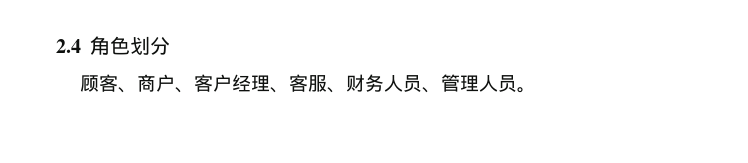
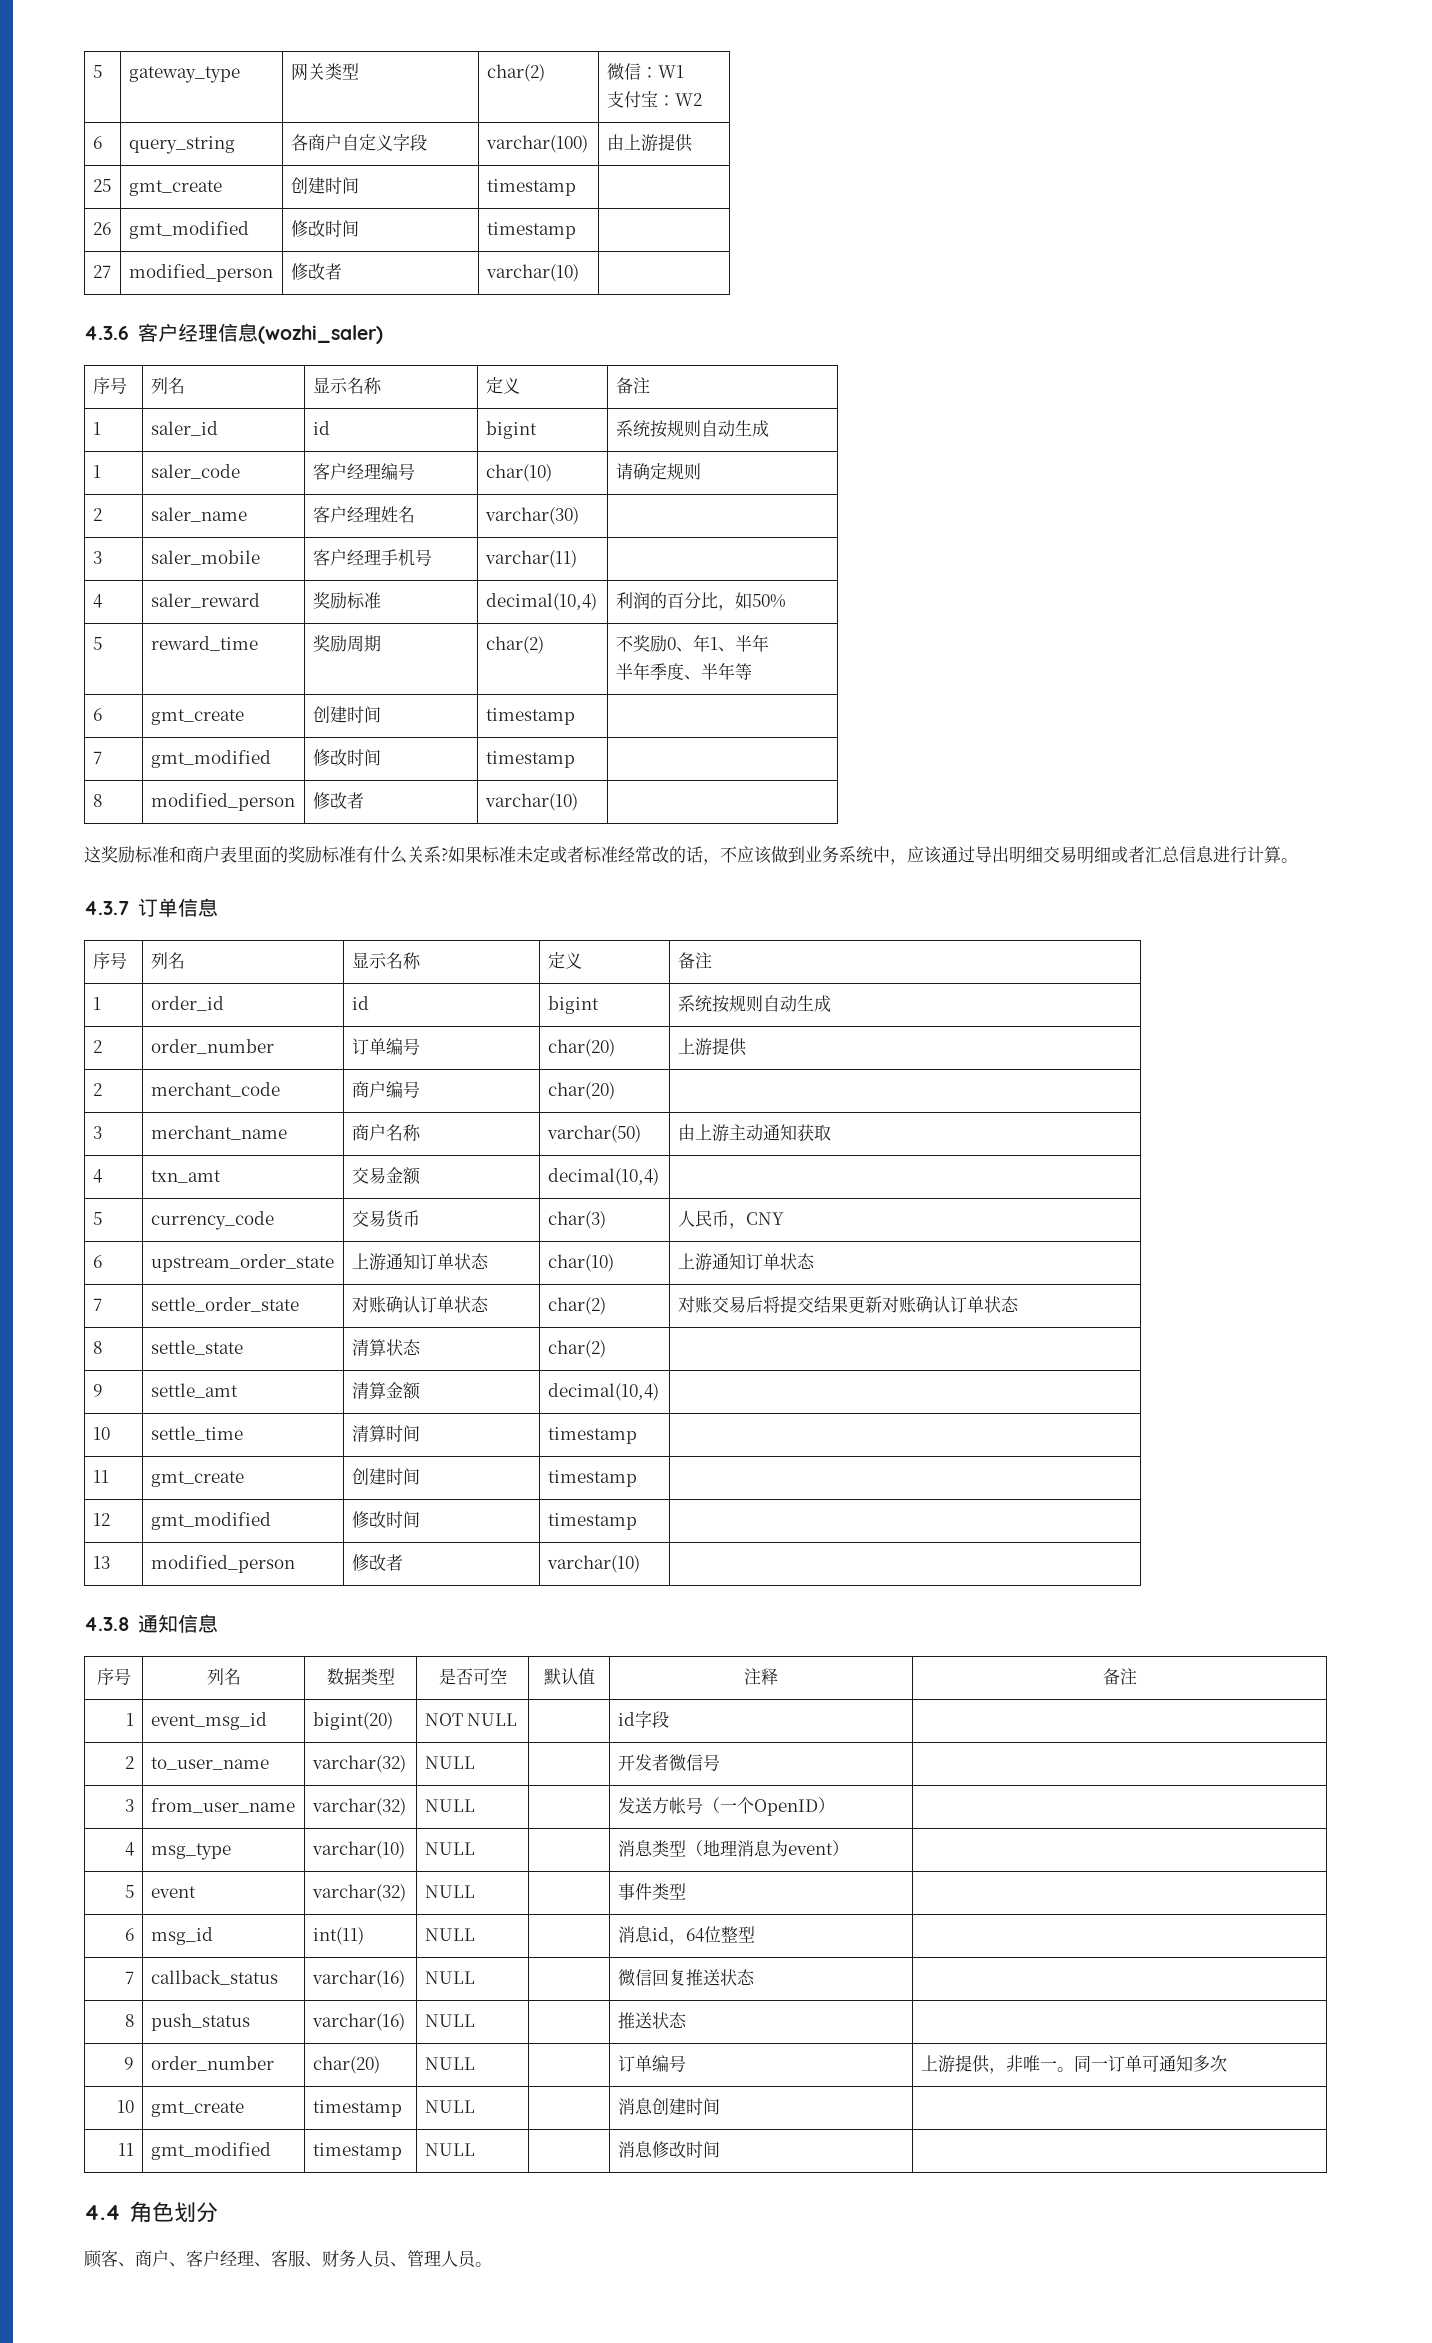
- 2.4角色划分
+ 5 | gateway_type | 网关类型 | char(2) | 微信：W1
+ 支付宝：W2
+ 6 | query_string | 各商户自定义字段 | varchar(100) | 由上游提供
+ 25 | gmt_create | 创建时间 | timestamp |
+ 26 | gmt_modified | 修改时间 | timestamp |
+ 27 | modified_person | 修改者 | varchar(10) |
+ 4.3.6客户经理信息(wozhi_saler)
+ 序号 | 列名 | 显示名称 | 定义 | 备注
+ 1 | saler_id | id | bigint | 系统按规则自动生成
+ 1 | saler_code | 客户经理编号 | char(10) | 请确定规则
+ 2 | saler_name | 客户经理姓名 | varchar(30) |
+ 3 | saler_mobile | 客户经理手机号 | varchar(11) |
+ 4 | saler_reward | 奖励标准 | decimal(10,4) | 利润的百分比，如50%
+ 5 | reward_time | 奖励周期 | char(2) | 不奖励0、年1、半年
+ 半年季度、半年等
+ 6 | gmt_create | 创建时间 | timestamp |
+ 7 | gmt_modified | 修改时间 | timestamp |
+ 8 | modified_person | 修改者 | varchar(10) |
+ 这奖励标准和商户表里面的奖励标准有什么关系?如果标准未定或者标准经常改的话，不应该做到业务系统中，应该通过导出明细交易明细或者汇总信息进行计算。
+ 4.3.7订单信息
+ 序号 | 列名 | 显示名称 | 定义 | 备注
+ 1 | order_id | id | bigint | 系统按规则自动生成
+ 2 | order_number | 订单编号 | char(20) | 上游提供
+ 2 | merchant_code | 商户编号 | char(20) |
+ 3 | merchant_name | 商户名称 | varchar(50) | 由上游主动通知获取
+ 4 | txn_amt | 交易金额 | decimal(10,4) |
+ 5 | currency_code | 交易货币 | char(3) | 人民币，CNY
+ 6 | upstream_order_state | 上游通知订单状态 | char(10) | 上游通知订单状态
+ 7 | settle_order_state | 对账确认订单状态 | char(2) | 对账交易后将提交结果更新对账确认订单状态
+ 8 | settle_state | 清算状态 | char(2) |
+ 9 | settle_amt | 清算金额 | decimal(10,4) |
+ 10 | settle_time | 清算时间 | timestamp |
+ 11 | gmt_create | 创建时间 | timestamp |
+ 12 | gmt_modified | 修改时间 | timestamp |
+ 13 | modified_person | 修改者 | varchar(10) |
+ 4.3.8通知信息
+ 序号 | 列名 | 数据类型 | 是否可空 | 默认值 | 注释 | 备注
+ 1 | event_msg_id | bigint(20) | NOT NULL | | id字段 |
+ 2 | to_user_name | varchar(32) | NULL | | 开发者微信号 |
+ 3 | from_user_name | varchar(32) | NULL | | 发送方帐号（一个OpenID） |
+ 4 | msg_type | varchar(10) | NULL | | 消息类型（地理消息为event） |
+ 5 | event | varchar(32) | NULL | | 事件类型 |
+ 6 | msg_id | int(11) | NULL | | 消息id，64位整型 |
+ 7 | callback_status | varchar(16) | NULL | | 微信回复推送状态 |
+ 8 | push_status | varchar(16) | NULL | | 推送状态 |
+ 9 | order_number | char(20) | NULL | | 订单编号 | 上游提供，非唯一。同一订单可通知多次
+ 10 | gmt_create | timestamp | NULL | | 消息创建时间 |
+ 11 | gmt_modified | timestamp | NULL | | 消息修改时间 |
+ 4.4角色划分

